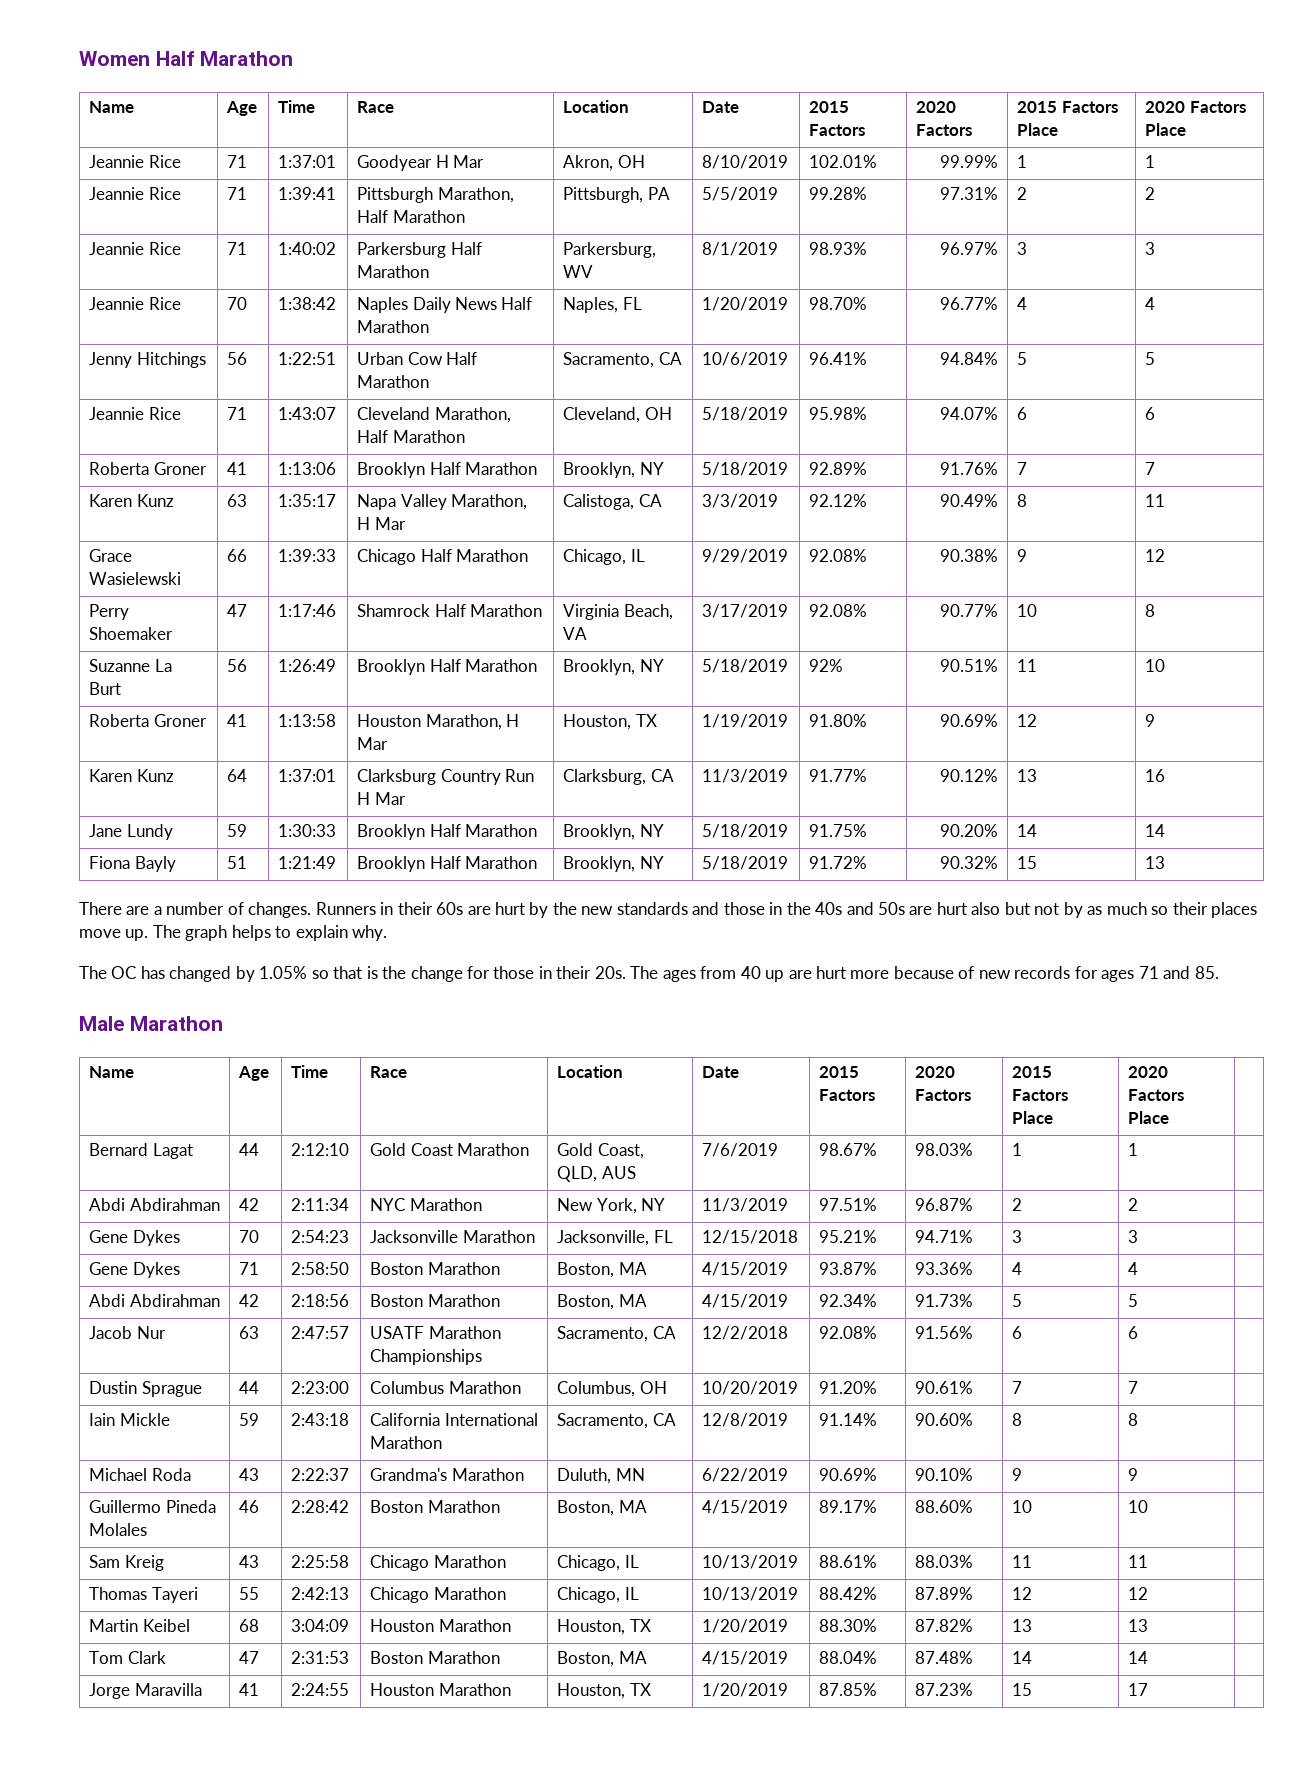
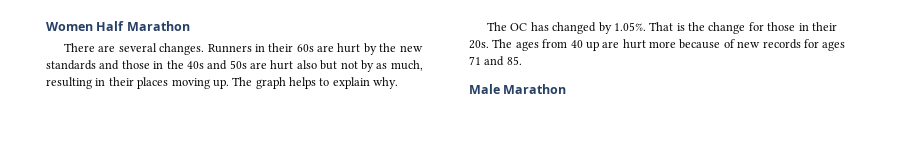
  Women Half Marathon
- Name | Age | Time | Race | Location | Date | 2015 Factors | 2020 Factors | 2015 Factors Place | 2020 Factors Place
- Jeannie Rice | 71 | 1:37:01 | Goodyear H Mar | Akron, OH | 8/10/2019 | 102.01% | 99.99% | 1 | 1
- Jeannie Rice | 71 | 1:39:41 | Pittsburgh Marathon, Half Marathon | Pittsburgh, PA | 5/5/2019 | 99.28% | 97.31% | 2 | 2
- Jeannie Rice | 71 | 1:40:02 | Parkersburg Half Marathon | Parkersburg, WV | 8/1/2019 | 98.93% | 96.97% | 3 | 3
- Jeannie Rice | 70 | 1:38:42 | Naples Daily News Half Marathon | Naples, FL | 1/20/2019 | 98.70% | 96.77% | 4 | 4
- Jenny Hitchings | 56 | 1:22:51 | Urban Cow Half Marathon | Sacramento, CA | 10/6/2019 | 96.41% | 94.84% | 5 | 5
- Jeannie Rice | 71 | 1:43:07 | Cleveland Marathon, Half Marathon | Cleveland, OH | 5/18/2019 | 95.98% | 94.07% | 6 | 6
- Roberta Groner | 41 | 1:13:06 | Brooklyn Half Marathon | Brooklyn, NY | 5/18/2019 | 92.89% | 91.76% | 7 | 7
- Karen Kunz | 63 | 1:35:17 | Napa Valley Marathon, H Mar | Calistoga, CA | 3/3/2019 | 92.12% | 90.49% | 8 | 11
- Grace Wasielewski | 66 | 1:39:33 | Chicago Half Marathon | Chicago, IL | 9/29/2019 | 92.08% | 90.38% | 9 | 12
- Perry Shoemaker | 47 | 1:17:46 | Shamrock Half Marathon | Virginia Beach, VA | 3/17/2019 | 92.08% | 90.77% | 10 | 8
- Suzanne La Burt | 56 | 1:26:49 | Brooklyn Half Marathon | Brooklyn, NY | 5/18/2019 | 92% | 90.51% | 11 | 10
- Roberta Groner | 41 | 1:13:58 | Houston Marathon, H Mar | Houston, TX | 1/19/2019 | 91.80% | 90.69% | 12 | 9
- Karen Kunz | 64 | 1:37:01 | Clarksburg Country Run H Mar | Clarksburg, CA | 11/3/2019 | 91.77% | 90.12% | 13 | 16
- Jane Lundy | 59 | 1:30:33 | Brooklyn Half Marathon | Brooklyn, NY | 5/18/2019 | 91.75% | 90.20% | 14 | 14
- Fiona Bayly | 51 | 1:21:49 | Brooklyn Half Marathon | Brooklyn, NY | 5/18/2019 | 91.72% | 90.32% | 15 | 13
- There are a number of changes.
+ There are several changes.
- Runners in their 60s are hurt by the new standards and those in the 40s and 50s are hurt also but not by as much so their places move up.
+ Runners in their 60s are hurt by the new standards and those in the 40s and 50s are hurt also but not by as much, resulting in their places moving up.
- The OC has changed by 1.05% so that is the change for those in their 20s.
+ The OC has changed by 1.05%. That is the change for those in their 20s.
- Name | Age | Time | Race | Location | Date | 2015 Factors | 2020 Factors | 2015 Factors Place | 2020 Factors Place |
- Bernard Lagat | 44 | 2:12:10 | Gold Coast Marathon | Gold Coast, QLD, AUS | 7/6/2019 | 98.67% | 98.03% | 1 | 1 |
- Abdi Abdirahman | 42 | 2:11:34 | NYC Marathon | New York, NY | 11/3/2019 | 97.51% | 96.87% | 2 | 2 |
- Gene Dykes | 70 | 2:54:23 | Jacksonville Marathon | Jacksonville, FL | 12/15/2018 | 95.21% | 94.71% | 3 | 3 |
- Gene Dykes | 71 | 2:58:50 | Boston Marathon | Boston, MA | 4/15/2019 | 93.87% | 93.36% | 4 | 4 |
- Abdi Abdirahman | 42 | 2:18:56 | Boston Marathon | Boston, MA | 4/15/2019 | 92.34% | 91.73% | 5 | 5 |
- Jacob Nur | 63 | 2:47:57 | USATF Marathon Championships | Sacramento, CA | 12/2/2018 | 92.08% | 91.56% | 6 | 6 |
- Dustin Sprague | 44 | 2:23:00 | Columbus Marathon | Columbus, OH | 10/20/2019 | 91.20% | 90.61% | 7 | 7 |
- Iain Mickle | 59 | 2:43:18 | California International Marathon | Sacramento, CA | 12/8/2019 | 91.14% | 90.60% | 8 | 8 |
- Michael Roda | 43 | 2:22:37 | Grandma's Marathon | Duluth, MN | 6/22/2019 | 90.69% | 90.10% | 9 | 9 |
- Guillermo Pineda Molales | 46 | 2:28:42 | Boston Marathon | Boston, MA | 4/15/2019 | 89.17% | 88.60% | 10 | 10 |
- Sam Kreig | 43 | 2:25:58 | Chicago Marathon | Chicago, IL | 10/13/2019 | 88.61% | 88.03% | 11 | 11 |
- Thomas Tayeri | 55 | 2:42:13 | Chicago Marathon | Chicago, IL | 10/13/2019 | 88.42% | 87.89% | 12 | 12 |
- Martin Keibel | 68 | 3:04:09 | Houston Marathon | Houston, TX | 1/20/2019 | 88.30% | 87.82% | 13 | 13 |
- Tom Clark | 47 | 2:31:53 | Boston Marathon | Boston, MA | 4/15/2019 | 88.04% | 87.48% | 14 | 14 |
- Jorge Maravilla | 41 | 2:24:55 | Houston Marathon | Houston, TX | 1/20/2019 | 87.85% | 87.23% | 15 | 17 |

